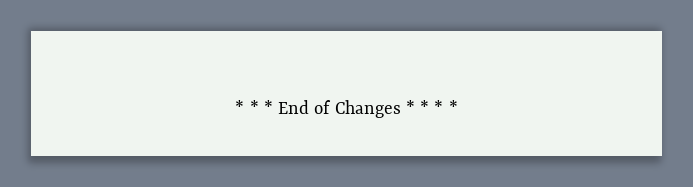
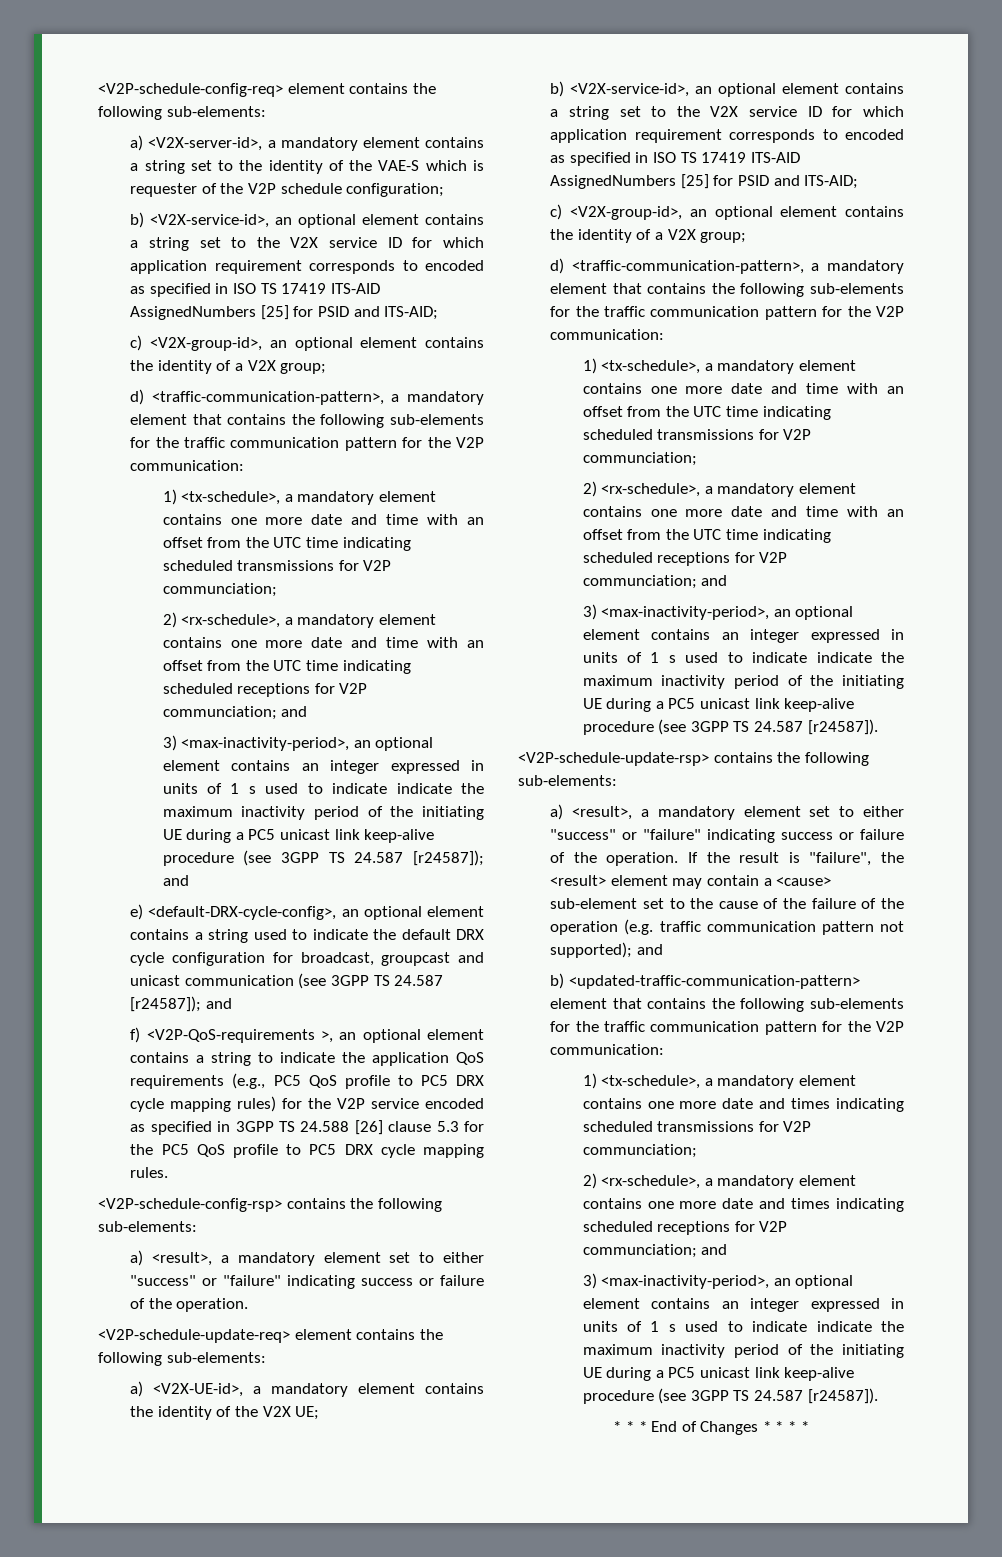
+ <V2P-schedule-config-req> element contains the following sub-elements:
+ a) <V2X-server-id>, a mandatory element contains a string set to the identity of the VAE-S which is requester of the V2P schedule configuration;
+ b) <V2X-service-id>, an optional element contains a string set to the V2X service ID for which application requirement corresponds to encoded as specified in ISO TS 17419 ITS-AID AssignedNumbers [25] for PSID and ITS-AID;
+ c) <V2X-group-id>, an optional element contains the identity of a V2X group;
+ d) <traffic-communication-pattern>, a mandatory element that contains the following sub-elements for the traffic communication pattern for the V2P communication:
+ 1) <tx-schedule>, a mandatory element contains one more date and time with an offset from the UTC time indicating scheduled transmissions for V2P communciation;
+ 2) <rx-schedule>, a mandatory element contains one more date and time with an offset from the UTC time indicating scheduled receptions for V2P communciation; and
+ 3) <max-inactivity-period>, an optional element contains an integer expressed in units of 1 s used to indicate indicate the maximum inactivity period of the initiating UE during a PC5 unicast link keep-alive procedure (see 3GPP TS 24.587 [r24587]); and
+ e) <default-DRX-cycle-config>, an optional element contains a string used to indicate the default DRX cycle configuration for broadcast, groupcast and unicast communication (see 3GPP TS 24.587 [r24587]); and
+ f) <V2P-QoS-requirements >, an optional element contains a string to indicate the application QoS requirements (e.g., PC5 QoS profile to PC5 DRX cycle mapping rules) for the V2P service encoded as specified in 3GPP TS 24.588 [26] clause 5.3 for the PC5 QoS profile to PC5 DRX cycle mapping rules.
+ <V2P-schedule-config-rsp> contains the following sub-elements:
+ a) <result>, a mandatory element set to either "success" or "failure" indicating success or failure of the operation.
+ <V2P-schedule-update-req> element contains the following sub-elements:
+ a) <V2X-UE-id>, a mandatory element contains the identity of the V2X UE;
+ b) <V2X-service-id>, an optional element contains a string set to the V2X service ID for which application requirement corresponds to encoded as specified in ISO TS 17419 ITS-AID AssignedNumbers [25] for PSID and ITS-AID;
+ c) <V2X-group-id>, an optional element contains the identity of a V2X group;
+ d) <traffic-communication-pattern>, a mandatory element that contains the following sub-elements for the traffic communication pattern for the V2P communication:
+ 1) <tx-schedule>, a mandatory element contains one more date and time with an offset from the UTC time indicating scheduled transmissions for V2P communciation;
+ 2) <rx-schedule>, a mandatory element contains one more date and time with an offset from the UTC time indicating scheduled receptions for V2P communciation; and
+ 3) <max-inactivity-period>, an optional element contains an integer expressed in units of 1 s used to indicate indicate the maximum inactivity period of the initiating UE during a PC5 unicast link keep-alive procedure (see 3GPP TS 24.587 [r24587]).
+ <V2P-schedule-update-rsp> contains the following sub-elements:
+ a) <result>, a mandatory element set to either "success" or "failure" indicating success or failure of the operation. If the result is "failure", the <result> element may contain a <cause> sub-element set to the cause of the failure of the operation (e.g. traffic communication pattern not supported); and
+ b) <updated-traffic-communication-pattern> element that contains the following sub-elements for the traffic communication pattern for the V2P communication:
+ 1) <tx-schedule>, a mandatory element contains one more date and times indicating scheduled transmissions for V2P communciation;
+ 2) <rx-schedule>, a mandatory element contains one more date and times indicating scheduled receptions for V2P communciation; and
+ 3) <max-inactivity-period>, an optional element contains an integer expressed in units of 1 s used to indicate indicate the maximum inactivity period of the initiating UE during a PC5 unicast link keep-alive procedure (see 3GPP TS 24.587 [r24587]).

